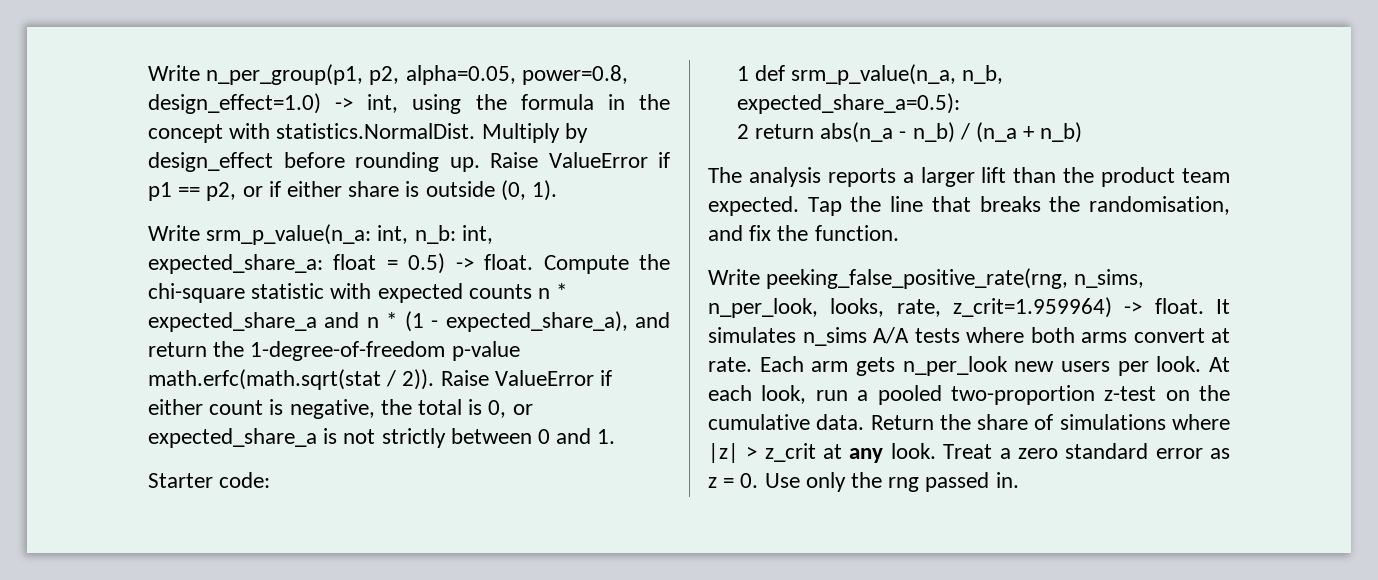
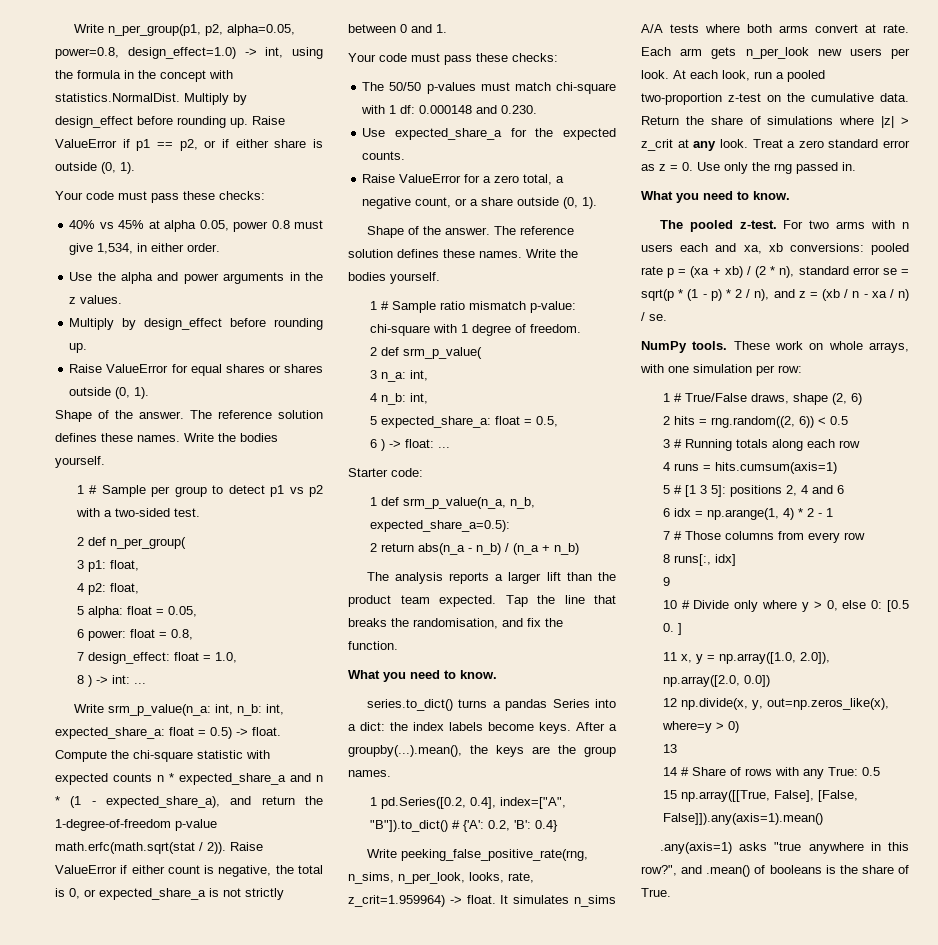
  Raise ValueError if p1 == p2, or if either share is outside (0, 1).
+ Your code must pass these checks:
+ 40% vs 45% at alpha 0.05, power 0.8 must give 1,534, in either order.
+ Use the alpha and power arguments in the z values.
+ Multiply by design_effect before rounding up.
+ Raise ValueError for equal shares or shares outside (0, 1).
+ Shape of the answer. The reference solution defines these names. Write the bodies yourself.
+ 1 # Sample per group to detect p1 vs p2 with a two-sided test.
+ 2 def n_per_group(
+ 3 p1: float,
+ 4 p2: float,
+ 5 alpha: float = 0.05,
+ 6 power: float = 0.8,
+ 7 design_effect: float = 1.0,
+ 8 ) -> int: ...
  Raise ValueError if either count is negative, the total is 0, or expected_share_a is not strictly between 0 and 1.
+ Your code must pass these checks:
+ The 50/50 p-values must match chi-square with 1 df: 0.000148 and 0.230.
+ Use expected_share_a for the expected counts.
+ Raise ValueError for a zero total, a negative count, or a share outside (0, 1).
+ Shape of the answer. The reference solution defines these names. Write the bodies yourself.
+ 1 # Sample ratio mismatch p-value: chi-square with 1 degree of freedom.
+ 2 def srm_p_value(
+ 3 n_a: int,
+ 4 n_b: int,
+ 5 expected_share_a: float = 0.5,
+ 6 ) -> float: ...
  Tap the line that breaks the randomisation, and fix the function.
+ What you need to know.
+ series.to_dict() turns a pandas Series into a dict: the index labels become keys. After a groupby(...).mean(), the keys are the group names.
+ 1 pd.Series([0.2, 0.4], index=["A", "B"]).to_dict() # {'A': 0.2, 'B': 0.4}
  Treat a zero standard error as z = 0. Use only the rng passed in.
+ What you need to know.
+ The pooled z-test. For two arms with n users each and xa, xb conversions: pooled rate p = (xa + xb) / (2 * n), standard error se = sqrt(p * (1 - p) * 2 / n), and z = (xb / n - xa / n) / se.
+ NumPy tools. These work on whole arrays, with one simulation per row:
+ 1 # True/False draws, shape (2, 6)
+ 2 hits = rng.random((2, 6)) < 0.5
+ 3 # Running totals along each row
+ 4 runs = hits.cumsum(axis=1)
+ 5 # [1 3 5]: positions 2, 4 and 6
+ 6 idx = np.arange(1, 4) * 2 - 1
+ 7 # Those columns from every row
+ 8 runs[:, idx]
+ 9
+ 10 # Divide only where y > 0, else 0: [0.5 0. ]
+ 11 x, y = np.array([1.0, 2.0]), np.array([2.0, 0.0])
+ 12 np.divide(x, y, out=np.zeros_like(x), where=y > 0)
+ 13
+ 14 # Share of rows with any True: 0.5
+ 15 np.array([[True, False], [False, False]]).any(axis=1).mean()
+ .any(axis=1) asks "true anywhere in this row?", and .mean() of booleans is the share of True.

